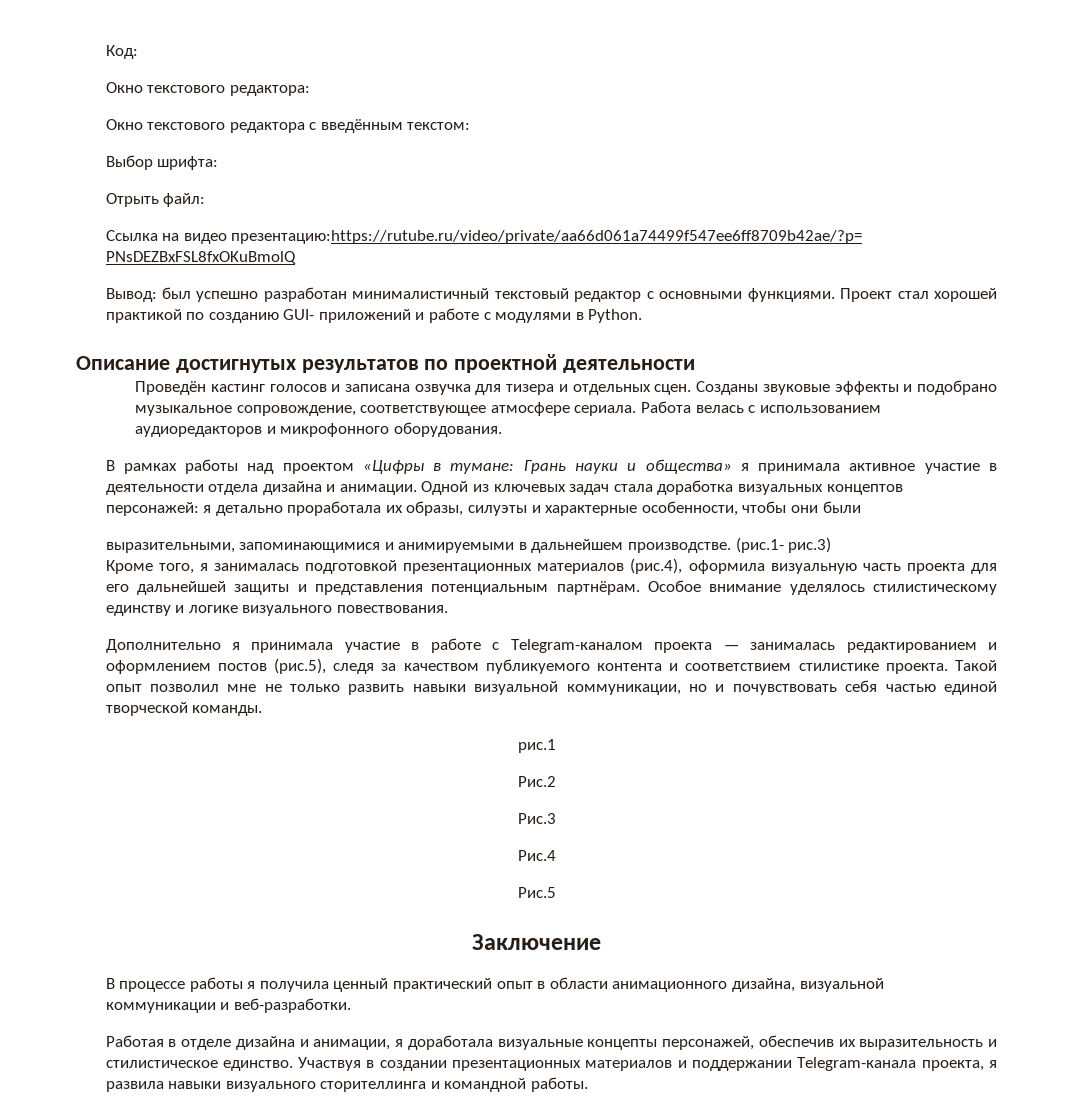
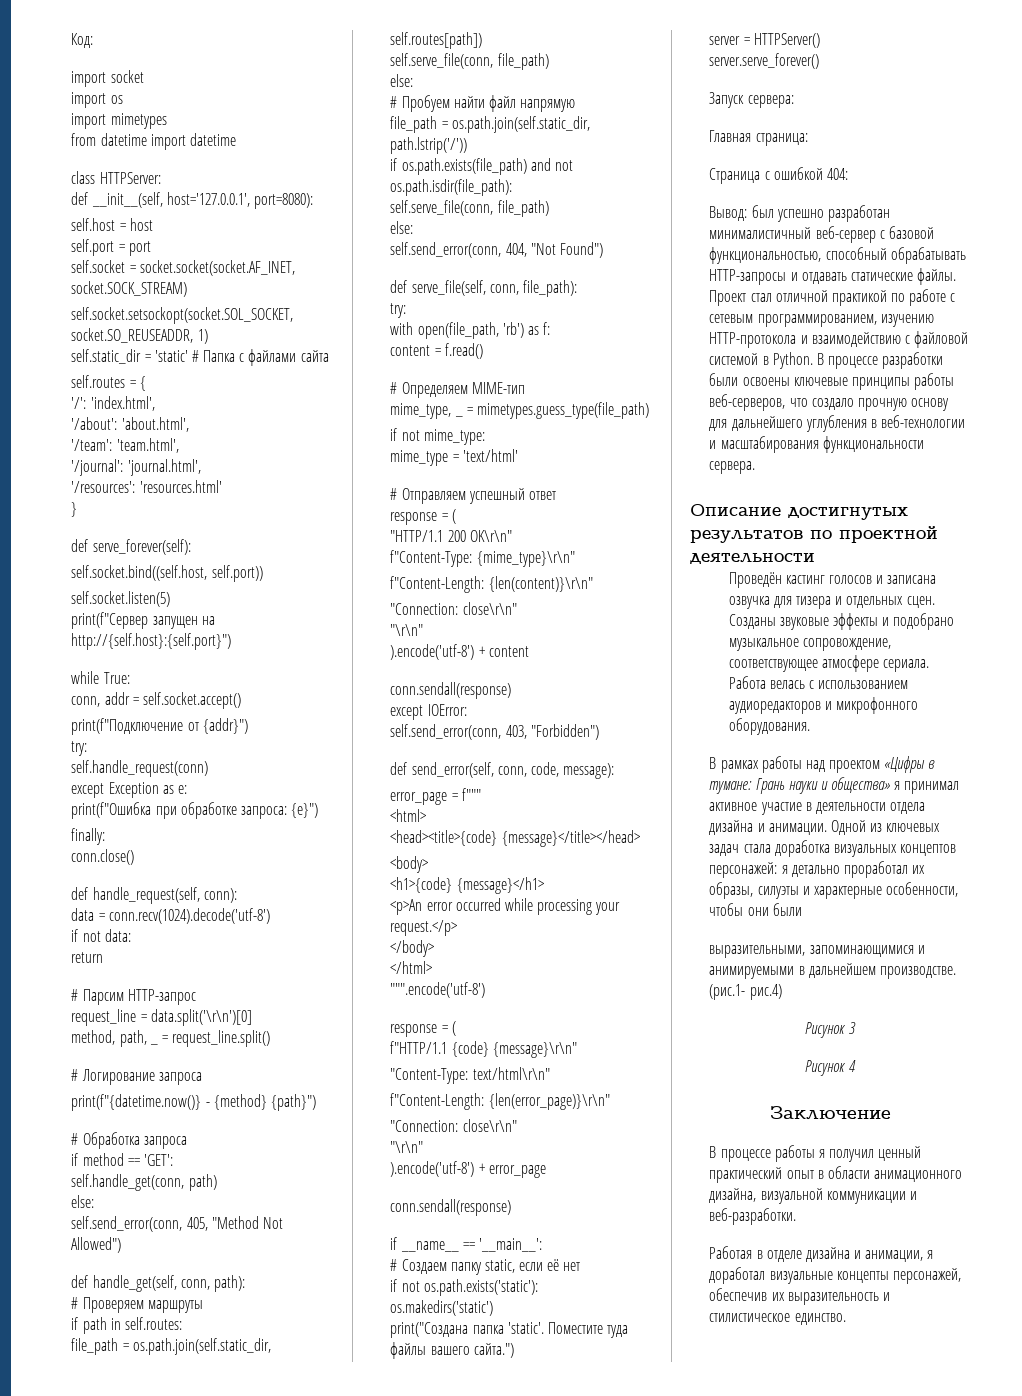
- Окно текстового редактора:
- Окно текстового редактора с введённым текстом:
- Выбор шрифта:
- Отрыть файл:
- Ссылка на видео презентацию:https://rutube.ru/video/private/aa66d061a74499f547ee6ff8709b42ae/?p= PNsDEZBxFSL8fxOKuBmolQ
+ import socket
+ import os
+ import mimetypes
+ from datetime import datetime
+ class HTTPServer:
+ def __init__(self, host='127.0.0.1', port=8080):
+ self.host = host
+ self.port = port
+ self.socket = socket.socket(socket.AF_INET, socket.SOCK_STREAM)
+ self.socket.setsockopt(socket.SOL_SOCKET, socket.SO_REUSEADDR, 1)
+ self.static_dir = 'static' # Папка с файлами сайта
+ self.routes = {
+ '/': 'index.html',
+ '/about': 'about.html',
+ '/team': 'team.html',
+ '/journal': 'journal.html',
+ '/resources': 'resources.html'
+ }
+ def serve_forever(self):
+ self.socket.bind((self.host, self.port))
+ self.socket.listen(5)
+ print(f"Сервер запущен на http://{self.host}:{self.port}")
+ while True:
+ conn, addr = self.socket.accept()
+ print(f"Подключение от {addr}")
+ try:
+ self.handle_request(conn)
+ except Exception as e:
+ print(f"Ошибка при обработке запроса: {e}")
+ finally:
+ conn.close()
+ def handle_request(self, conn):
+ data = conn.recv(1024).decode('utf-8')
+ if not data:
+ return
+ # Парсим HTTP-запрос
+ request_line = data.split('\r\n')[0]
+ method, path, _ = request_line.split()
+ # Логирование запроса
+ print(f"{datetime.now()} - {method} {path}")
+ # Обработка запроса
+ if method == 'GET':
+ self.handle_get(conn, path)
+ else:
+ self.send_error(conn, 405, "Method Not Allowed")
+ def handle_get(self, conn, path):
+ # Проверяем маршруты
+ if path in self.routes:
+ file_path = os.path.join(self.static_dir, self.routes[path])
+ self.serve_file(conn, file_path)
+ else:
+ # Пробуем найти файл напрямую
+ file_path = os.path.join(self.static_dir, path.lstrip('/'))
+ if os.path.exists(file_path) and not os.path.isdir(file_path):
+ self.serve_file(conn, file_path)
+ else:
+ self.send_error(conn, 404, "Not Found")
+ def serve_file(self, conn, file_path):
+ try:
+ with open(file_path, 'rb') as f:
+ content = f.read()
+ # Определяем MIME-тип
+ mime_type, _ = mimetypes.guess_type(file_path)
+ if not mime_type:
+ mime_type = 'text/html'
+ # Отправляем успешный ответ
+ response = (
+ "HTTP/1.1 200 OK\r\n"
+ f"Content-Type: {mime_type}\r\n"
+ f"Content-Length: {len(content)}\r\n"
+ "Connection: close\r\n"
+ "\r\n"
+ ).encode('utf-8') + content
+ conn.sendall(response)
+ except IOError:
+ self.send_error(conn, 403, "Forbidden")
+ def send_error(self, conn, code, message):
+ error_page = f"""
+ <html>
+ <head><title>{code} {message}</title></head>
+ <body>
+ <h1>{code} {message}</h1>
+ <p>An error occurred while processing your request.</p>
+ </body>
+ </html>
+ """.encode('utf-8')
+ response = (
+ f"HTTP/1.1 {code} {message}\r\n"
+ "Content-Type: text/html\r\n"
+ f"Content-Length: {len(error_page)}\r\n"
+ "Connection: close\r\n"
+ "\r\n"
+ ).encode('utf-8') + error_page
+ conn.sendall(response)
+ if __name__ == '__main__':
+ # Создаем папку static, если её нет
+ if not os.path.exists('static'):
+ os.makedirs('static')
+ print("Создана папка 'static'. Поместите туда файлы вашего сайта.")
+ server = HTTPServer()
+ server.serve_forever()
+ Запуск сервера:
+ Главная страница:
+ Страница с ошибкой 404:
- Вывод: был успешно разработан минималистичный текстовый редактор с основными функциями.
+ Вывод: был успешно разработан минималистичный веб-сервер с базовой функциональностью, способный обрабатывать HTTP-запросы и отдавать статические файлы.
- Проект стал хорошей практикой по созданию GUI- приложений и работе с модулями в Python.
+ Проект стал отличной практикой по работе с сетевым программированием, изучению HTTP-протокола и взаимодействию с файловой системой в Python. В процессе разработки были освоены ключевые принципы работы веб-серверов, что создало прочную основу для дальнейшего углубления в веб-технологии и масштабирования функциональности сервера.
- В рамках работы над проектом «Цифры в тумане: Грань науки и общества» я принимала активное участие в деятельности отдела дизайна и анимации.
+ В рамках работы над проектом «Цифры в тумане: Грань науки и общества» я принимал активное участие в деятельности отдела дизайна и анимации.
- Одной из ключевых задач стала доработка визуальных концептов персонажей: я детально проработала их образы, силуэты и характерные особенности, чтобы они были
+ Одной из ключевых задач стала доработка визуальных концептов персонажей: я детально проработал их образы, силуэты и характерные особенности, чтобы они были
- (рис.1- рис.3)
- Кроме того, я занималась подготовкой презентационных материалов (рис.4), оформила визуальную часть проекта для его дальнейшей защиты и представления потенциальным партнёрам. Особое внимание уделялось стилистическому единству и логике визуального повествования.
- Дополнительно я принимала участие в работе с Telegram-каналом проекта — занималась редактированием и оформлением постов (рис.5), следя за качеством публикуемого контента и соответствием стилистике проекта. Такой опыт позволил мне не только развить навыки визуальной коммуникации, но и почувствовать себя частью единой творческой команды.
- рис.1
- Рис.2
- Рис.3
- Рис.4
- Рис.5
+ (рис.1- рис.4)
+ Рисунок 3
+ Рисунок 4
- В процессе работы я получила ценный практический опыт в области анимационного дизайна, визуальной коммуникации и веб-разработки.
+ В процессе работы я получил ценный практический опыт в области анимационного дизайна, визуальной коммуникации и веб-разработки.
- Работая в отделе дизайна и анимации, я доработала визуальные концепты персонажей, обеспечив их выразительность и стилистическое единство. Участвуя в создании презентационных материалов и поддержании Telegram-канала проекта, я развила навыки визуального сторителлинга и командной работы.
+ Работая в отделе дизайна и анимации, я доработал визуальные концепты персонажей, обеспечив их выразительность и стилистическое единство.

